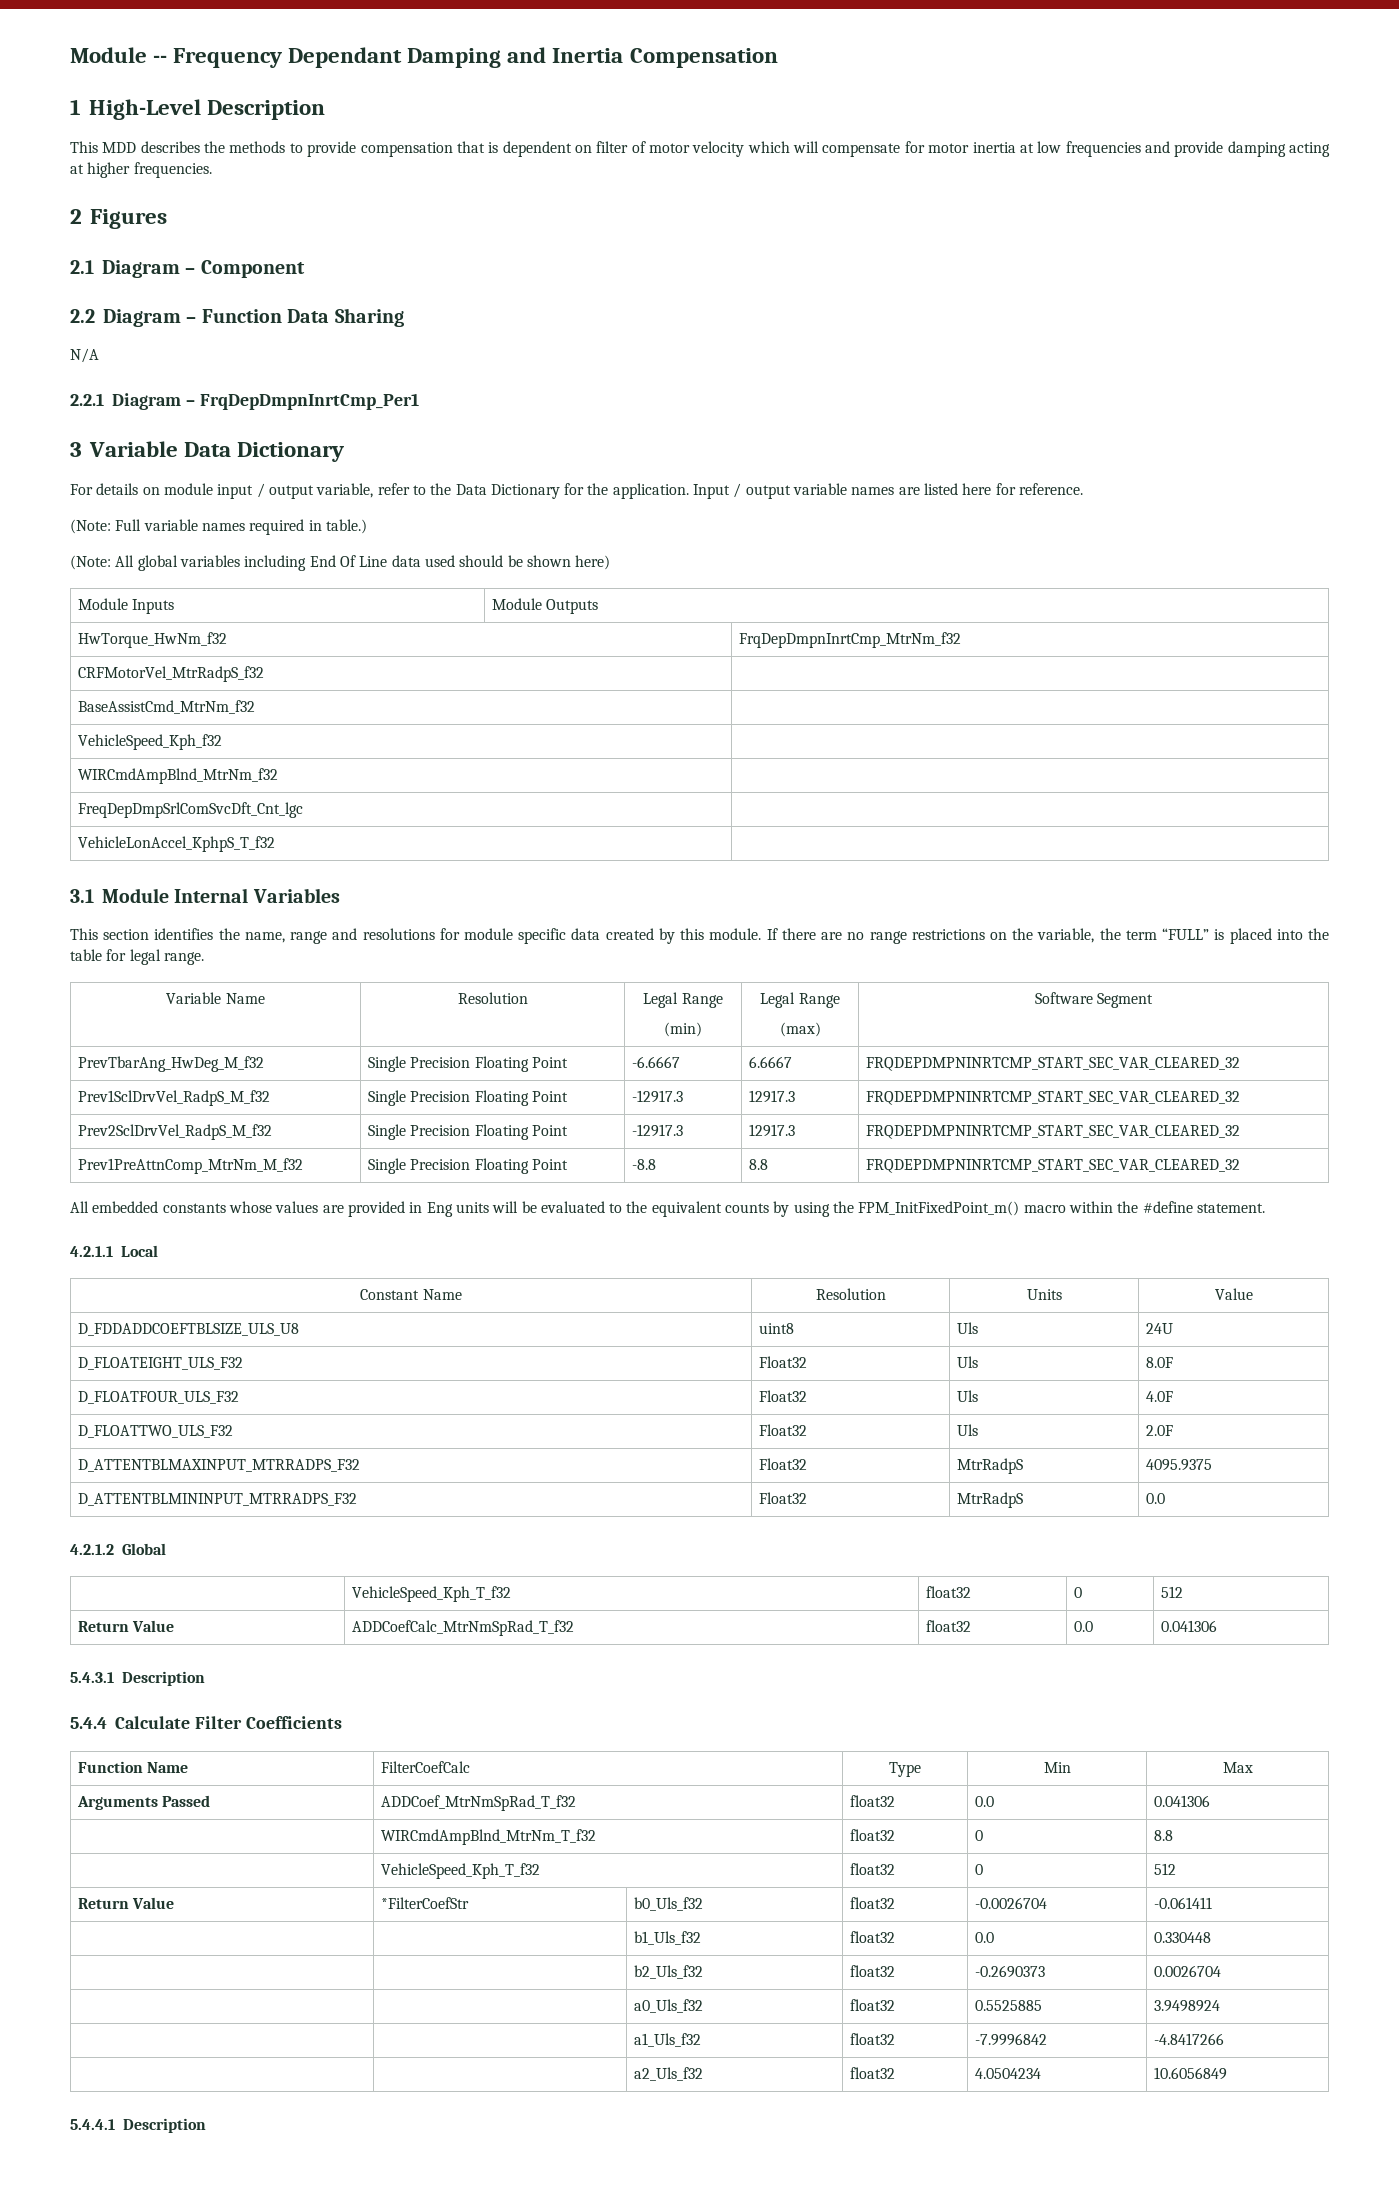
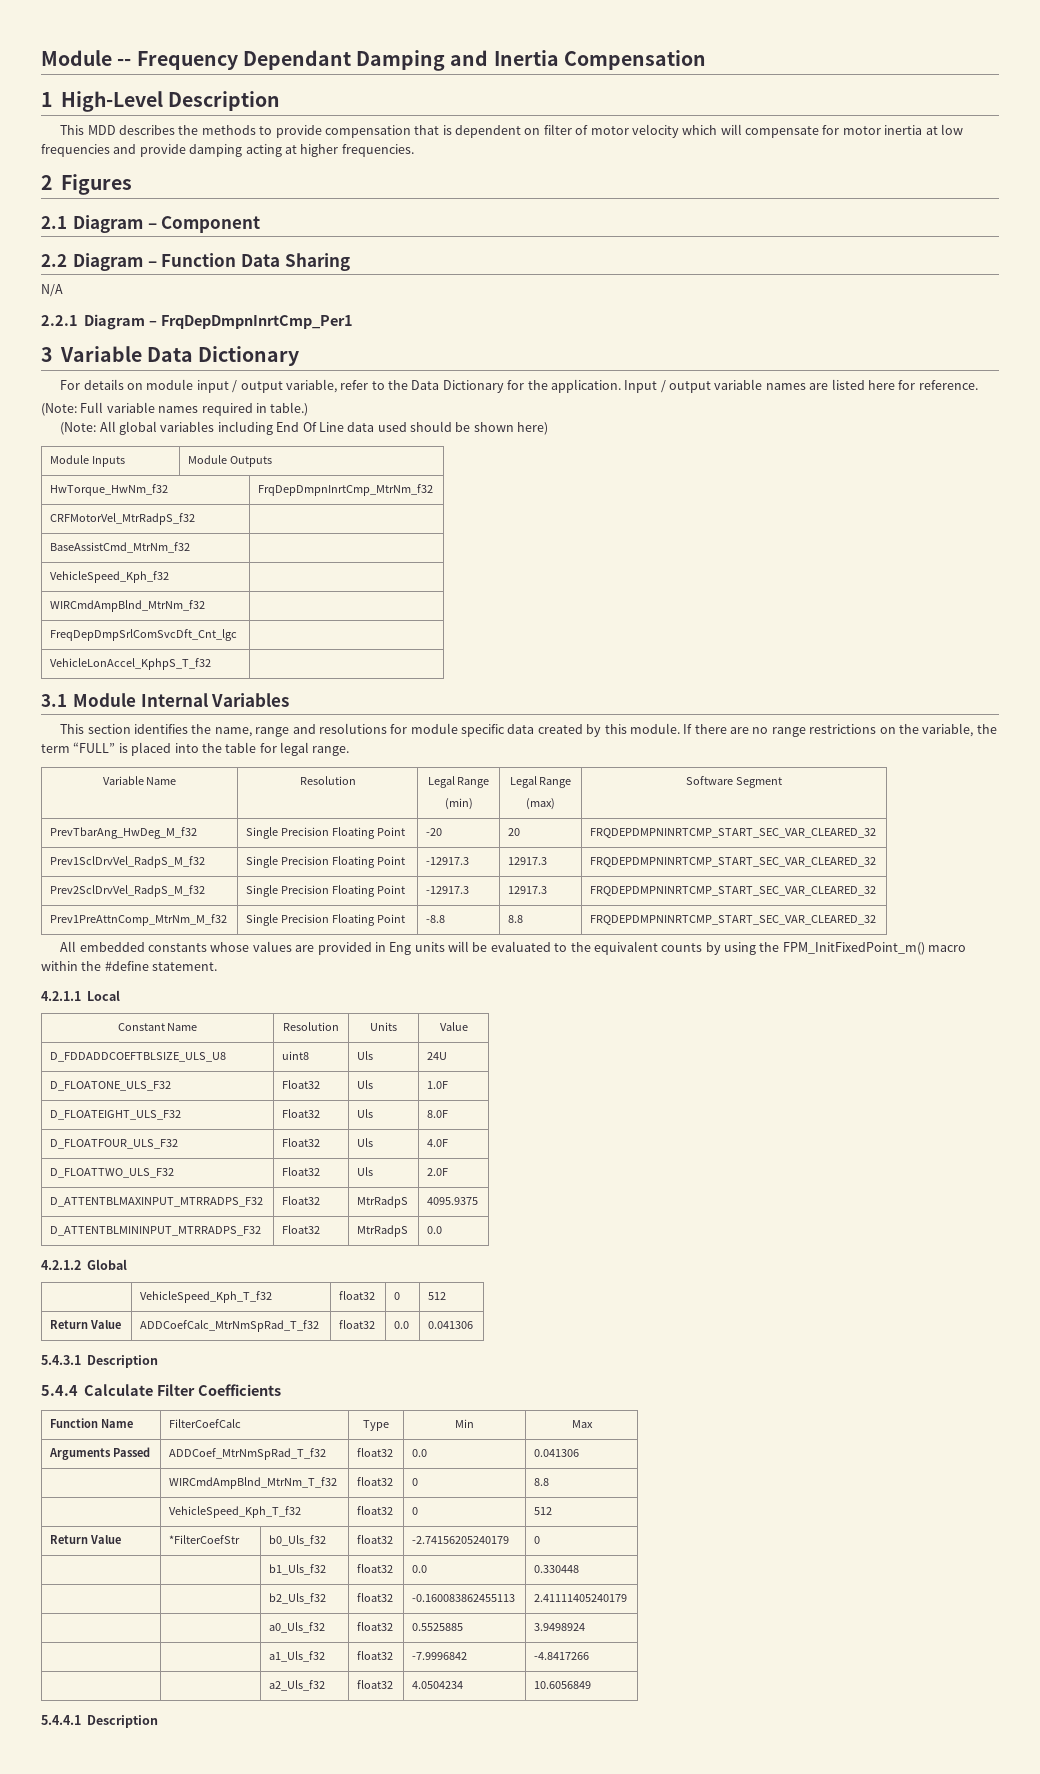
- PrevTbarAng_HwDeg_M_f32 | Single Precision Floating Point | -6.6667 | 6.6667 | FRQDEPDMPNINRTCMP_START_SEC_VAR_CLEARED_32
+ PrevTbarAng_HwDeg_M_f32 | Single Precision Floating Point | -20 | 20 | FRQDEPDMPNINRTCMP_START_SEC_VAR_CLEARED_32
+ D_FLOATONE_ULS_F32 | Float32 | Uls | 1.0F
- Return Value | *FilterCoefStr | b0_Uls_f32 | float32 | -0.0026704 | -0.061411
+ Return Value | *FilterCoefStr | b0_Uls_f32 | float32 | -2.74156205240179 | 0
- | | b2_Uls_f32 | float32 | -0.2690373 | 0.0026704
+ | | b2_Uls_f32 | float32 | -0.160083862455113 | 2.41111405240179

